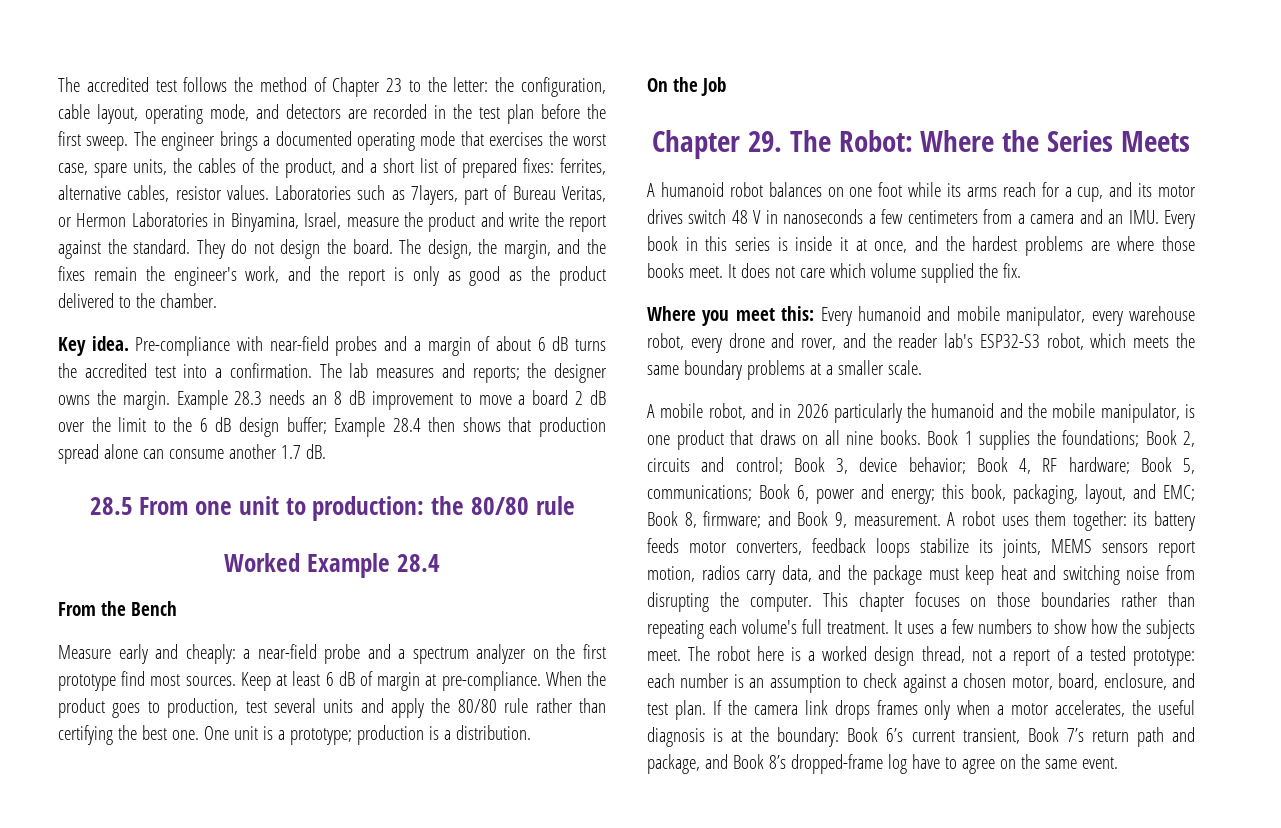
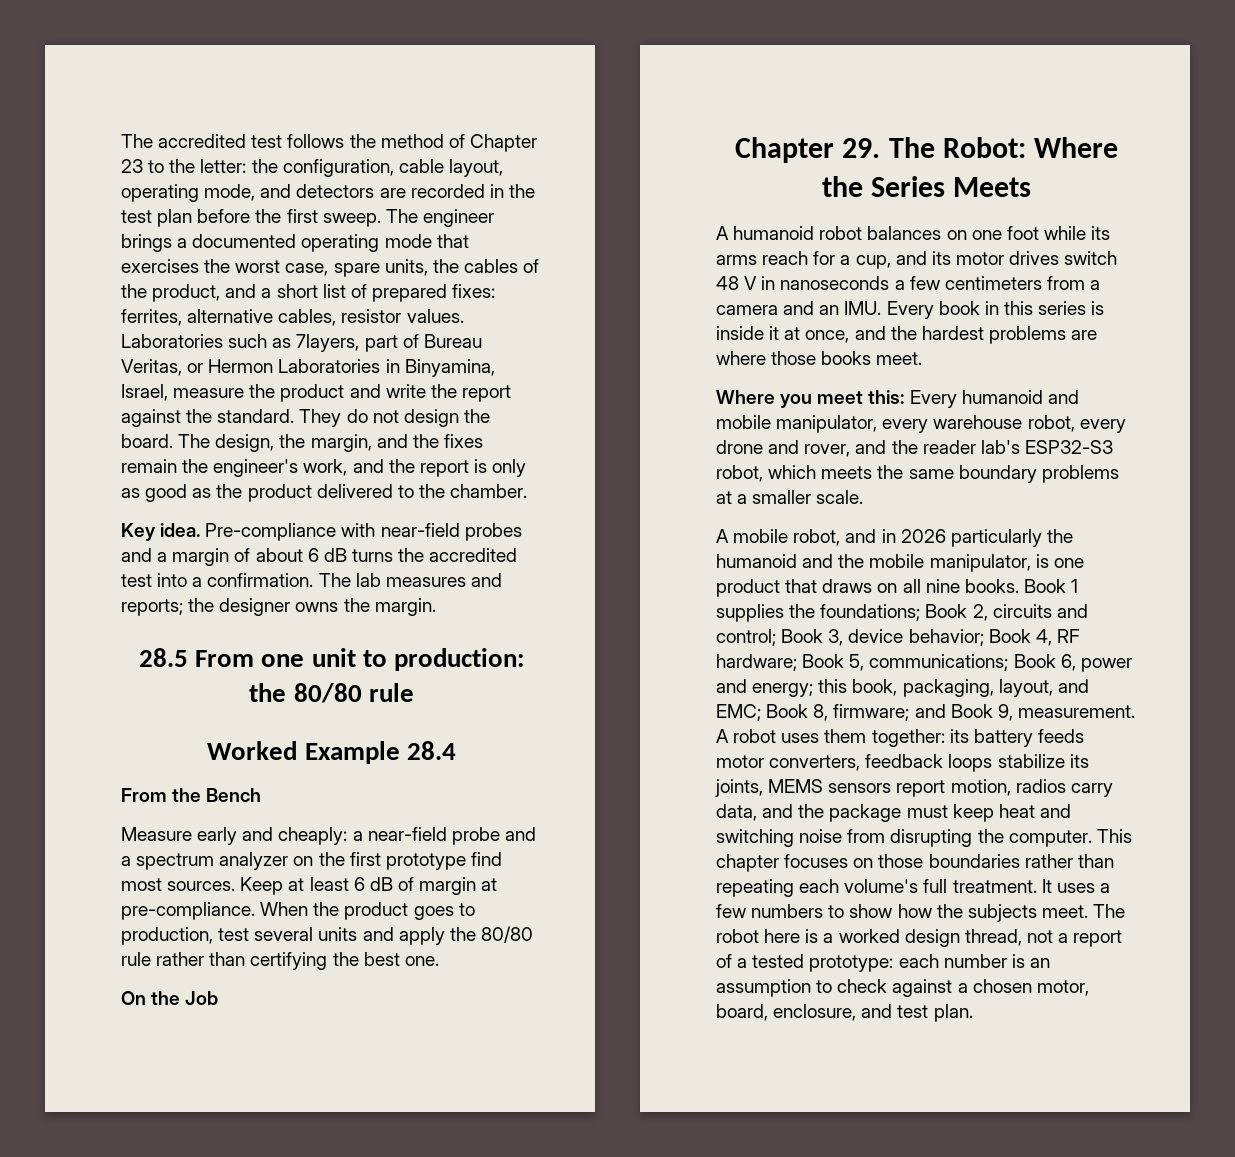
- Example 28.3 needs an 8 dB improvement to move a board 2 dB over the limit to the 6 dB design buffer; Example 28.4 then shows that production spread alone can consume another 1.7 dB.
- One unit is a prototype; production is a distribution.
- It does not care which volume supplied the fix.
- If the camera link drops frames only when a motor accelerates, the useful diagnosis is at the boundary: Book 6’s current transient, Book 7’s return path and package, and Book 8’s dropped-frame log have to agree on the same event.

